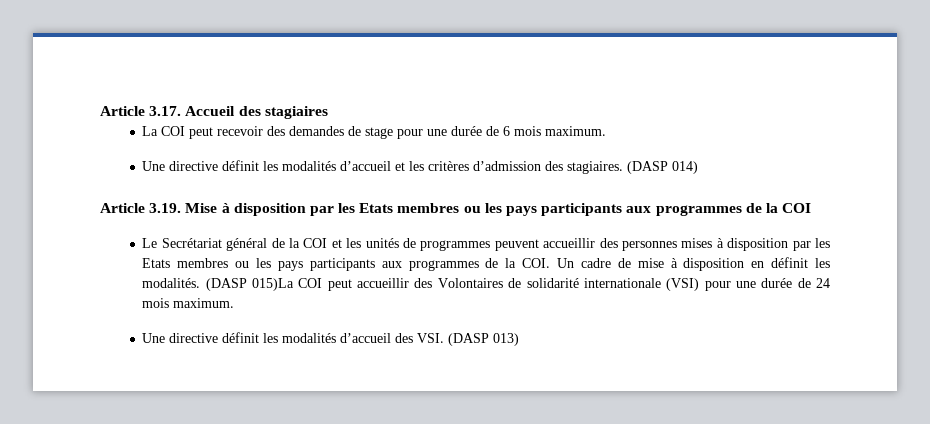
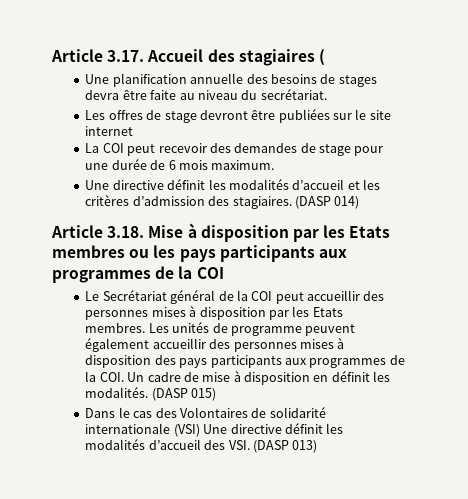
- Article 3.17. Accueil des stagiaires
+ Article 3.17. Accueil des stagiaires (
+ Une planification annuelle des besoins de stages devra être faite au niveau du secrétariat.
+ Les offres de stage devront être publiées sur le site internet
- Article 3.19. Mise à disposition par les Etats membres ou les pays participants aux programmes de la COI
+ Article 3.18. Mise à disposition par les Etats membres ou les pays participants aux programmes de la COI
- Le Secrétariat général de la COI et les unités de programmes peuvent accueillir des personnes mises à disposition par les Etats membres ou les pays participants aux programmes de la COI. Un cadre de mise à disposition en définit les modalités.
+ Le Secrétariat général de la COI peut accueillir des personnes mises à disposition par les Etats membres. Les unités de programme peuvent également accueillir des personnes mises à disposition des pays participants aux programmes de la COI. Un cadre de mise à disposition en définit les modalités.
- (DASP 015)La COI peut accueillir des Volontaires de solidarité internationale (VSI) pour une durée de 24 mois maximum.
- Une directive définit les modalités d’accueil des VSI. (DASP 013)
+ (DASP 015)
+ Dans le cas des Volontaires de solidarité internationale (VSI) Une directive définit les modalités d’accueil des VSI. (DASP 013)

